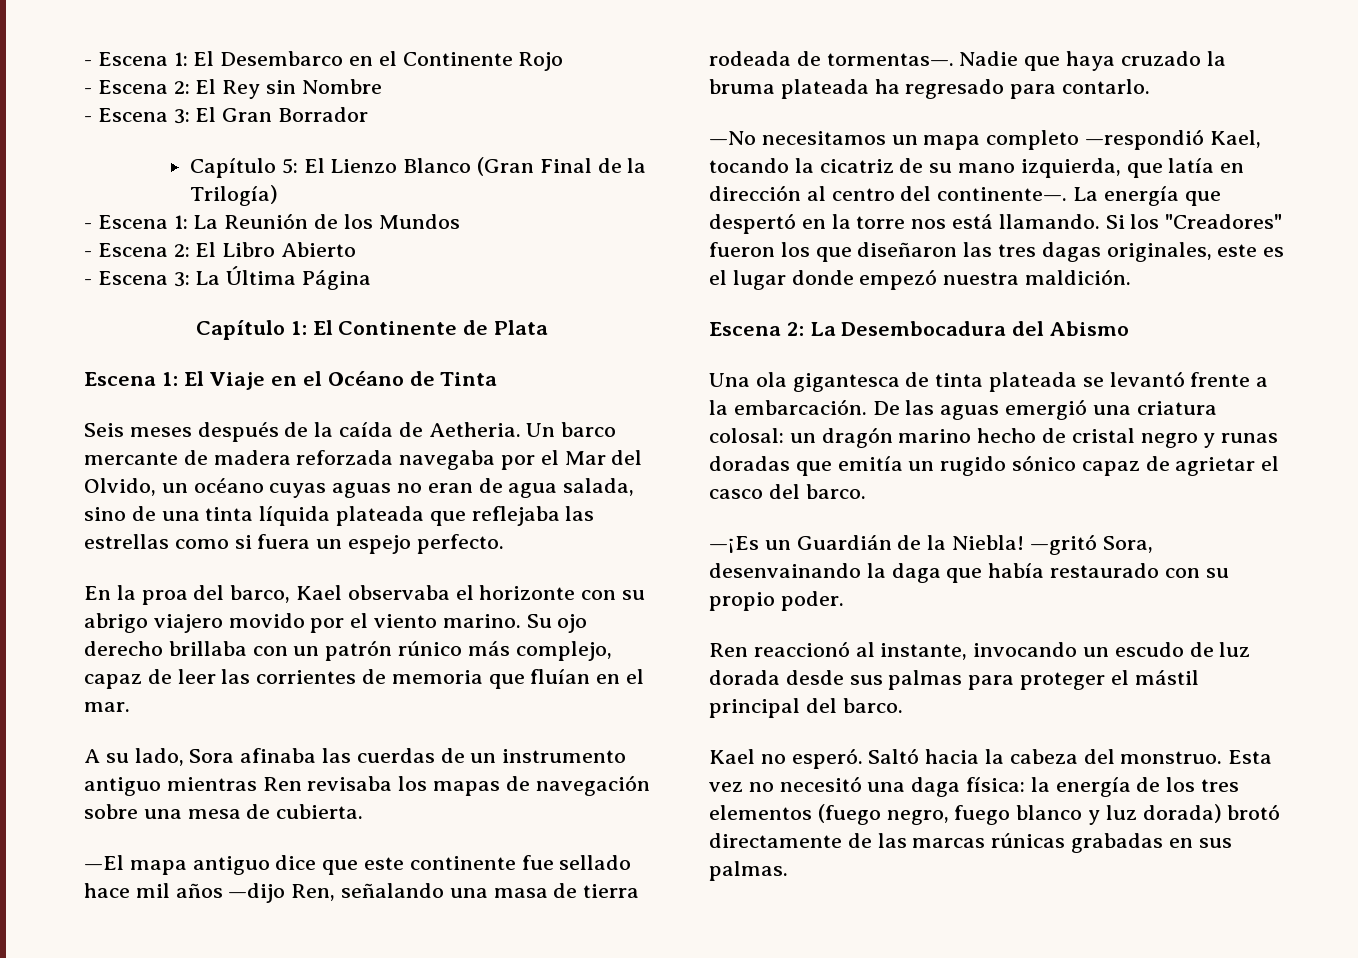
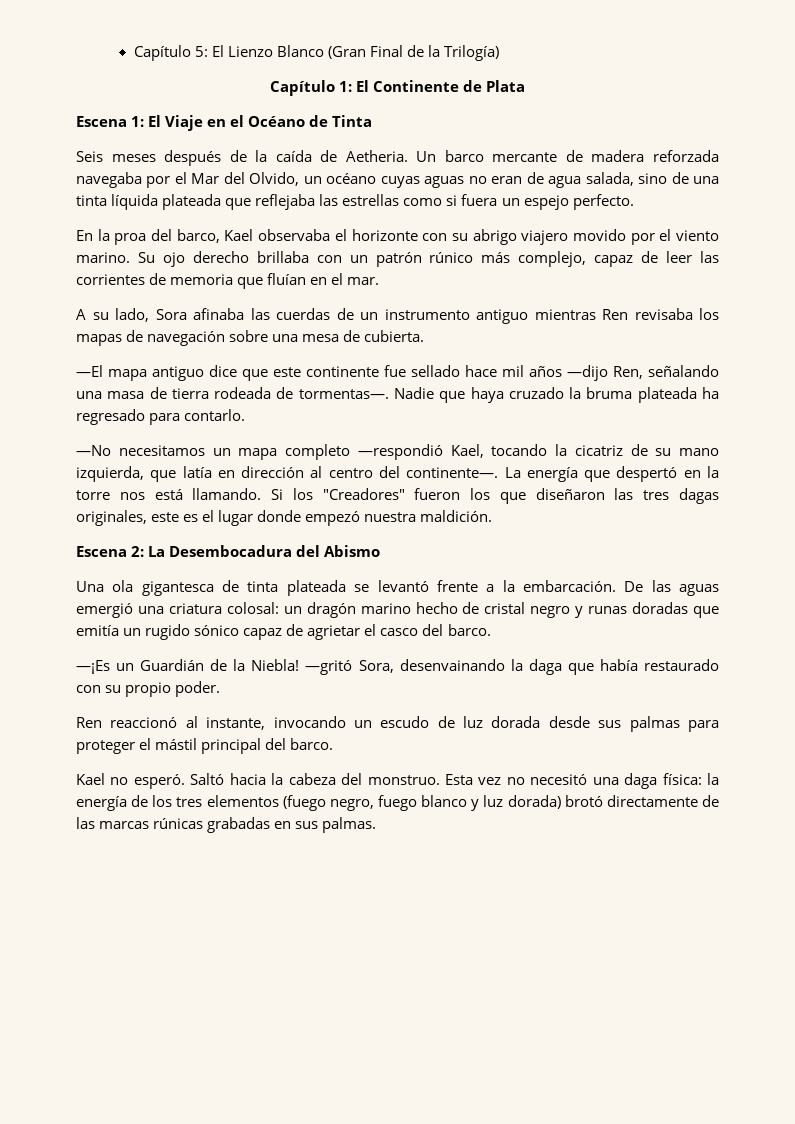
- - Escena 1: El Desembarco en el Continente Rojo
- - Escena 2: El Rey sin Nombre
- - Escena 3: El Gran Borrador
- - Escena 1: La Reunión de los Mundos
- - Escena 2: El Libro Abierto
- - Escena 3: La Última Página

